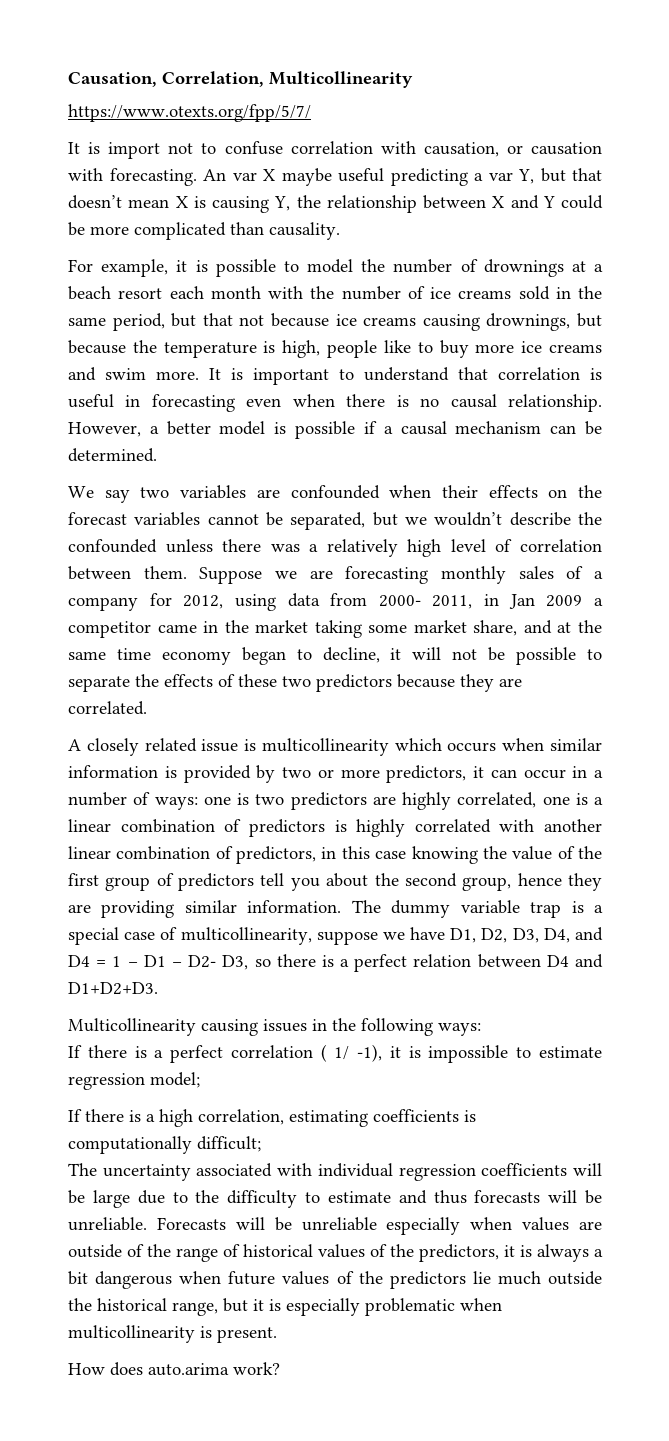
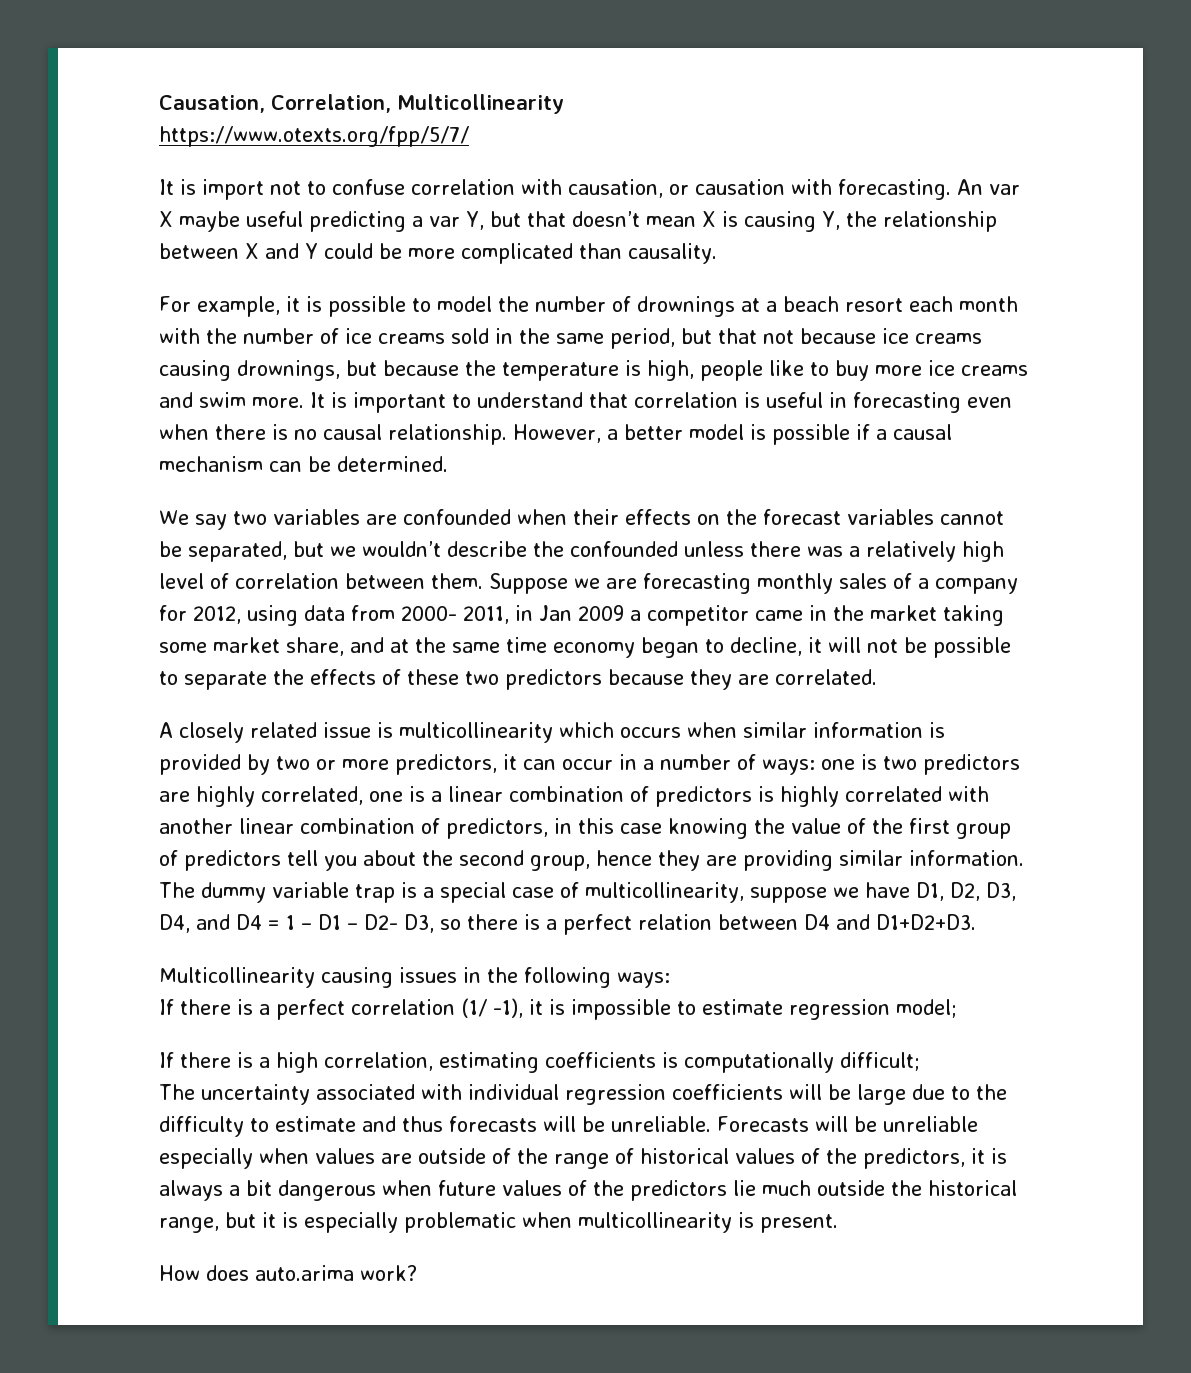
- If there is a perfect correlation ( 1/ -1), it is impossible to estimate regression model;
+ If there is a perfect correlation (1/ -1), it is impossible to estimate regression model;

